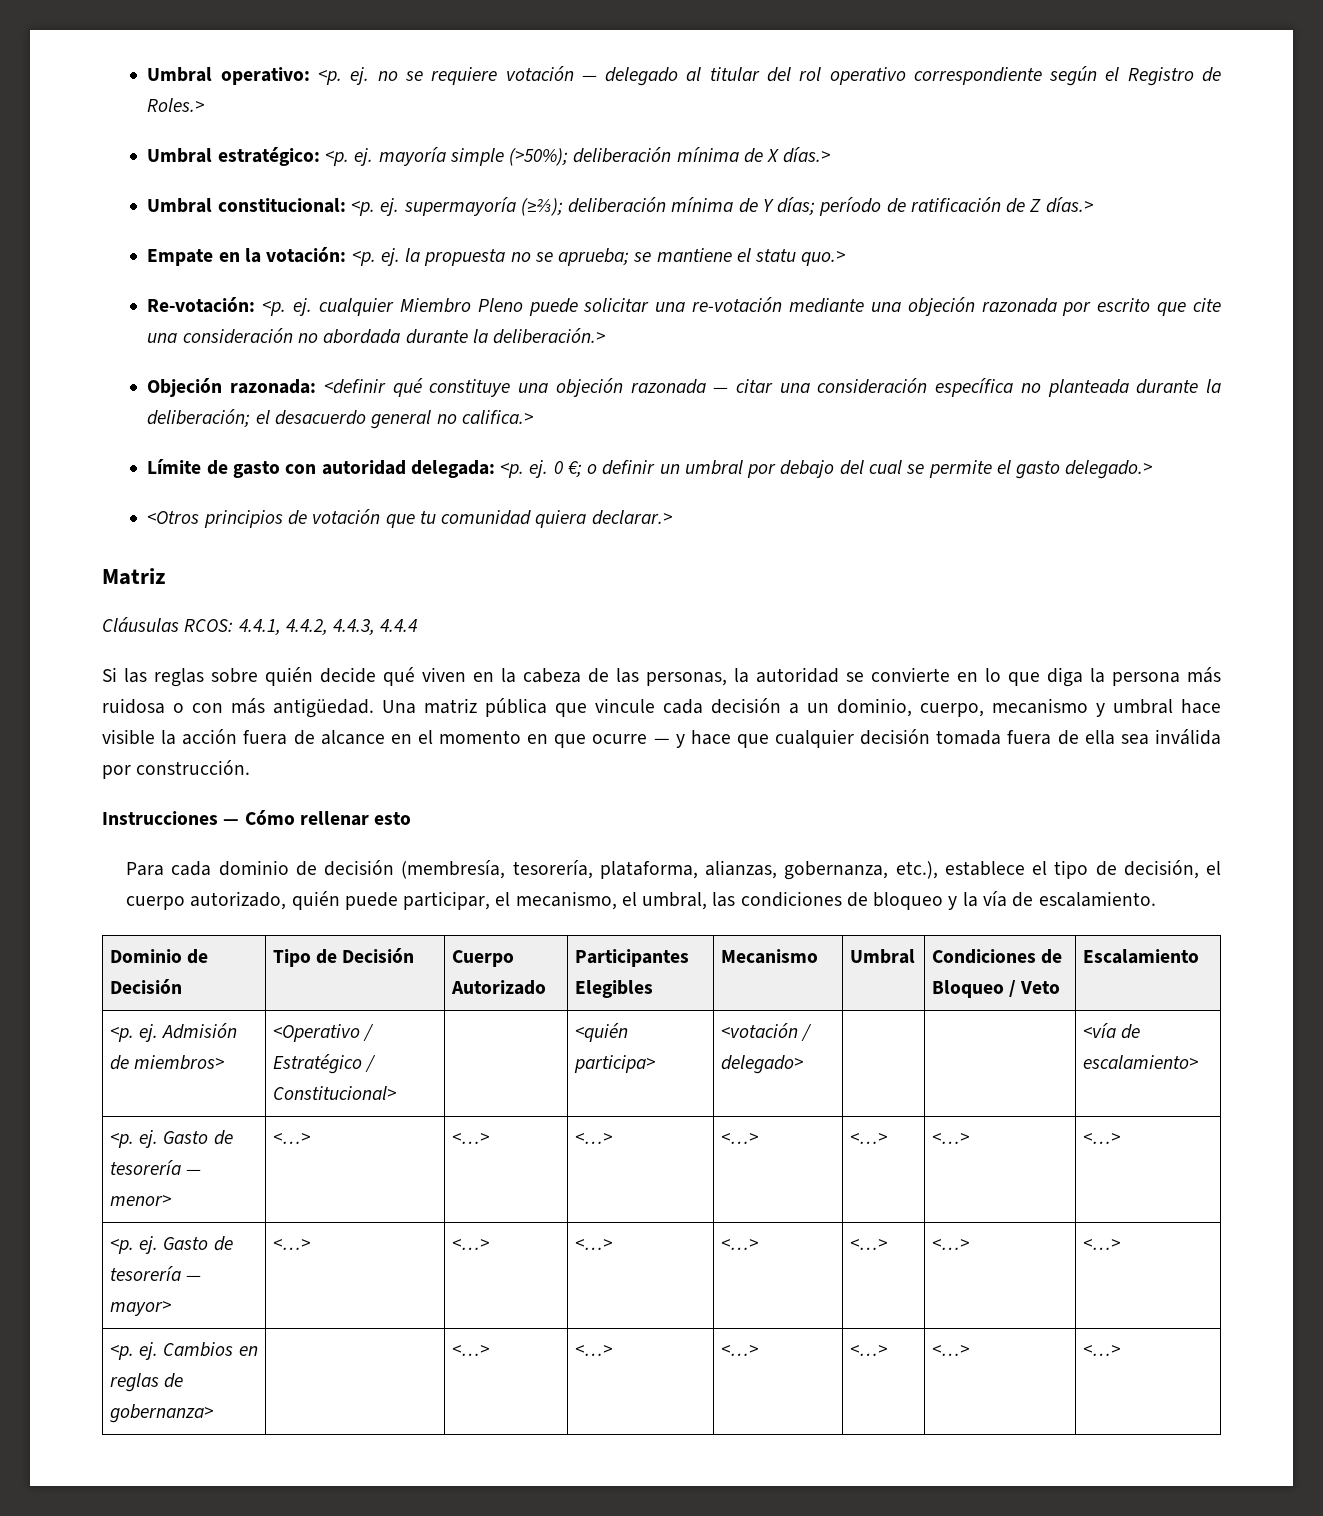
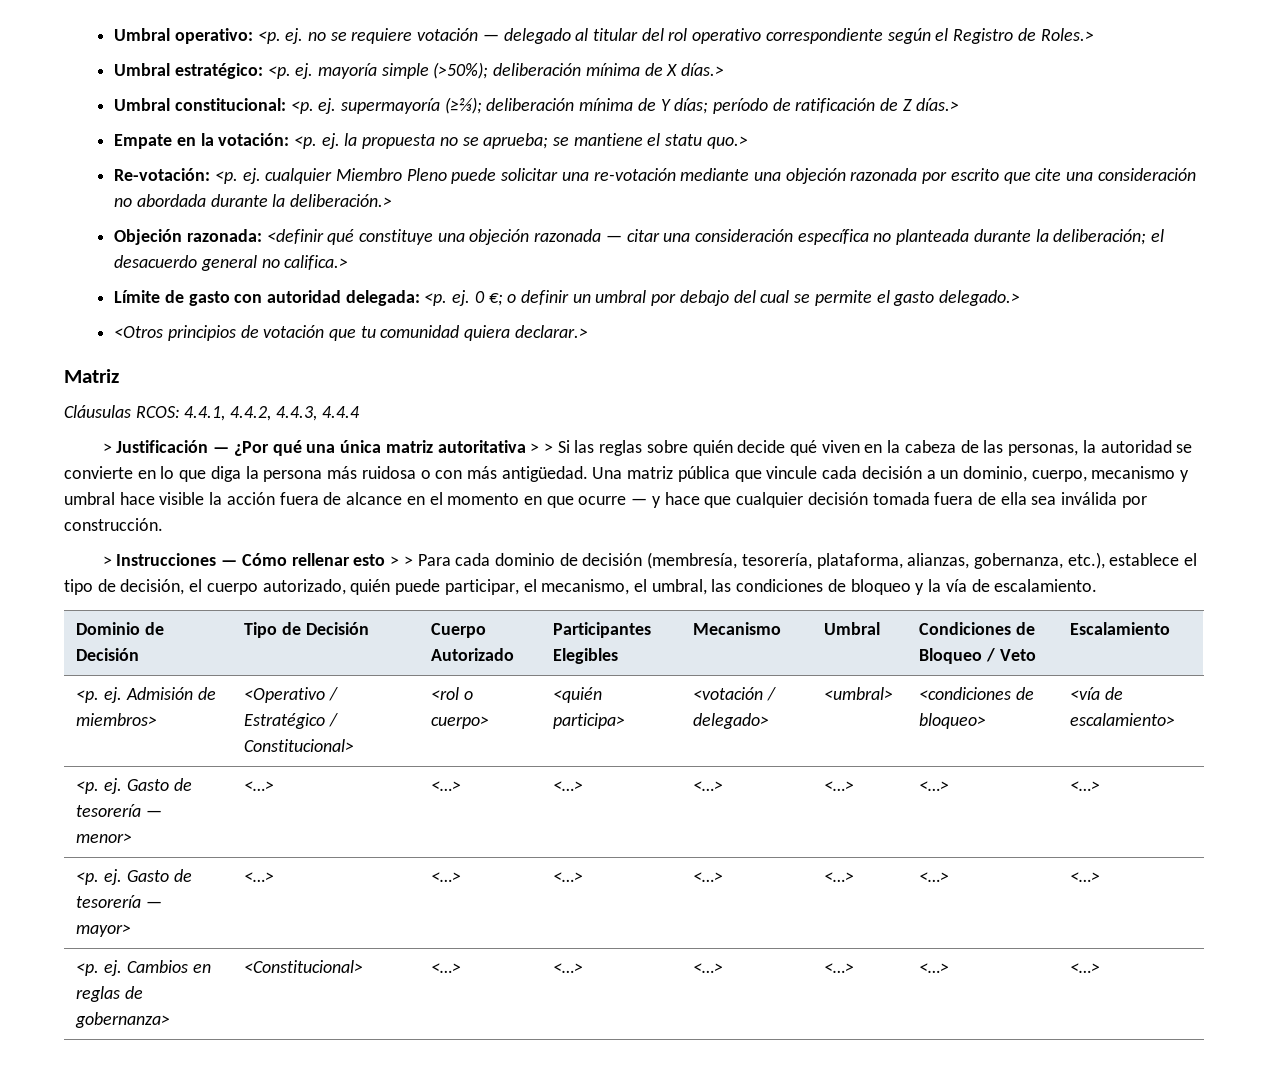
- Si las reglas sobre quién decide qué viven en la cabeza de las personas, la autoridad se convierte en lo que diga la persona más ruidosa o con más antigüedad.
+ > Justificación — ¿Por qué una única matriz autoritativa > > Si las reglas sobre quién decide qué viven en la cabeza de las personas, la autoridad se convierte en lo que diga la persona más ruidosa o con más antigüedad.
- Instrucciones — Cómo rellenar esto
- Para cada dominio de decisión (membresía, tesorería, plataforma, alianzas, gobernanza, etc.), establece el tipo de decisión, el cuerpo autorizado, quién puede participar, el mecanismo, el umbral, las condiciones de bloqueo y la vía de escalamiento.
+ > Instrucciones — Cómo rellenar esto > > Para cada dominio de decisión (membresía, tesorería, plataforma, alianzas, gobernanza, etc.), establece el tipo de decisión, el cuerpo autorizado, quién puede participar, el mecanismo, el umbral, las condiciones de bloqueo y la vía de escalamiento.
- <p. ej. Admisión de miembros> | <Operativo / Estratégico / Constitucional> | | <quién participa> | <votación / delegado> | | | <vía de escalamiento>
+ <p. ej. Admisión de miembros> | <Operativo / Estratégico / Constitucional> | <rol o cuerpo> | <quién participa> | <votación / delegado> | <umbral> | <condiciones de bloqueo> | <vía de escalamiento>
- <p. ej. Cambios en reglas de gobernanza> | | <…> | <…> | <…> | <…> | <…> | <…>
+ <p. ej. Cambios en reglas de gobernanza> | <Constitucional> | <…> | <…> | <…> | <…> | <…> | <…>

